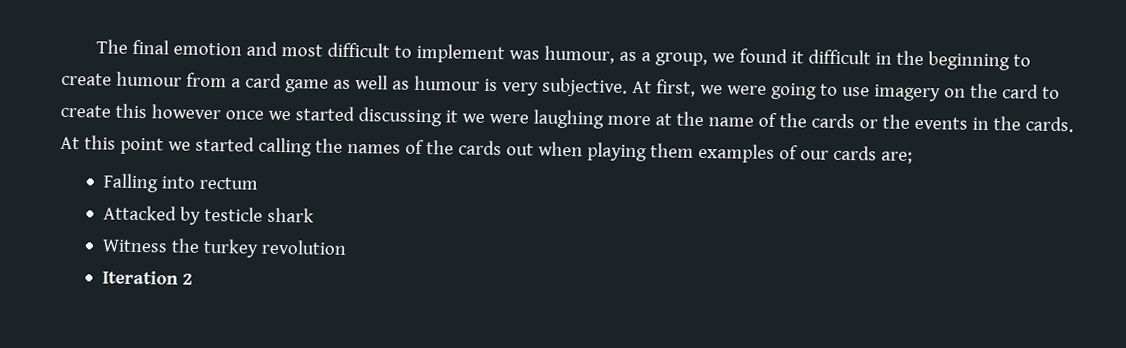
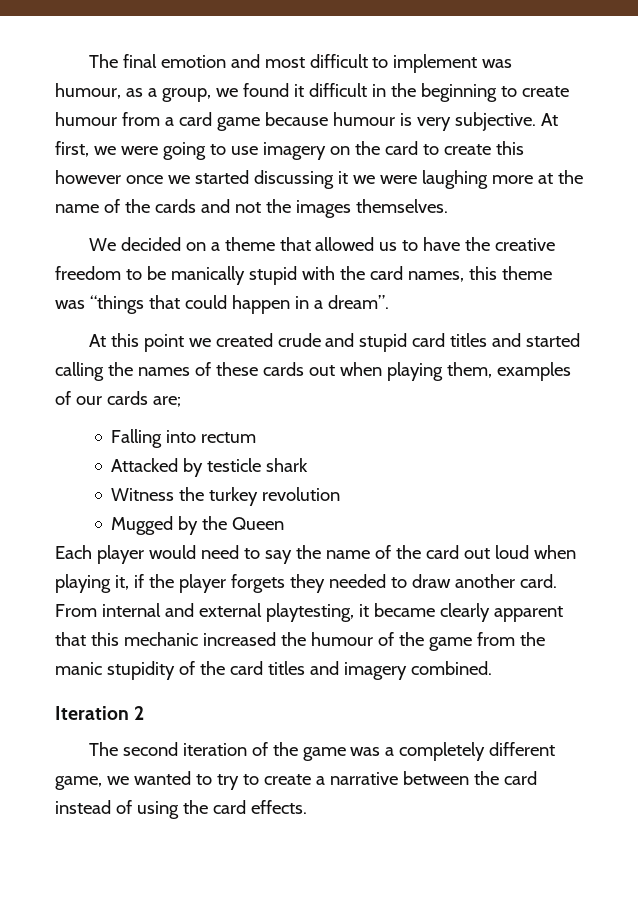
- The final emotion and most difficult to implement was humour, as a group, we found it difficult in the beginning to create humour from a card game as well as humour is very subjective.
+ The final emotion and most difficult to implement was humour, as a group, we found it difficult in the beginning to create humour from a card game because humour is very subjective.
- At first, we were going to use imagery on the card to create this however once we started discussing it we were laughing more at the name of the cards or the events in the cards. At this point we started calling the names of the cards out when playing them examples of our cards are;
+ At first, we were going to use imagery on the card to create this however once we started discussing it we were laughing more at the name of the cards and not the images themselves.
+ We decided on a theme that allowed us to have the creative freedom to be manically stupid with the card names, this theme was “things that could happen in a dream”.
+ At this point we created crude and stupid card titles and started calling the names of these cards out when playing them, examples of our cards are;
+ Mugged by the Queen
+ Each player would need to say the name of the card out loud when playing it, if the player forgets they needed to draw another card. From internal and external playtesting, it became clearly apparent that this mechanic increased the humour of the game from the manic stupidity of the card titles and imagery combined.
  Iteration 2
+ The second iteration of the game was a completely different game, we wanted to try to create a narrative between the card instead of using the card effects.

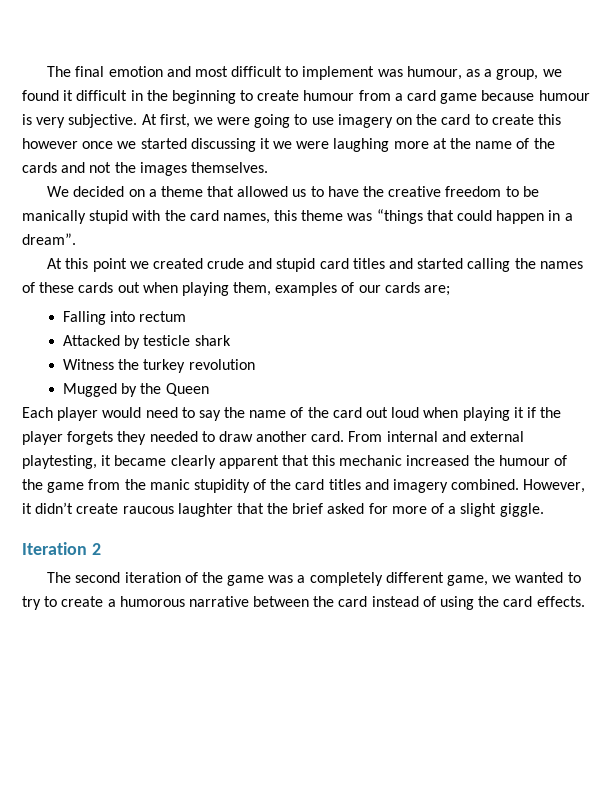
- Each player would need to say the name of the card out loud when playing it, if the player forgets they needed to draw another card.
+ Each player would need to say the name of the card out loud when playing it if the player forgets they needed to draw another card.
+ However, it didn’t create raucous laughter that the brief asked for more of a slight giggle.
- The second iteration of the game was a completely different game, we wanted to try to create a narrative between the card instead of using the card effects.
+ The second iteration of the game was a completely different game, we wanted to try to create a humorous narrative between the card instead of using the card effects.

